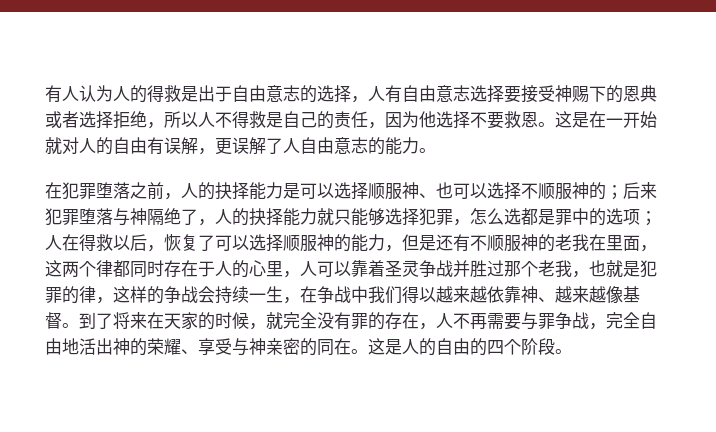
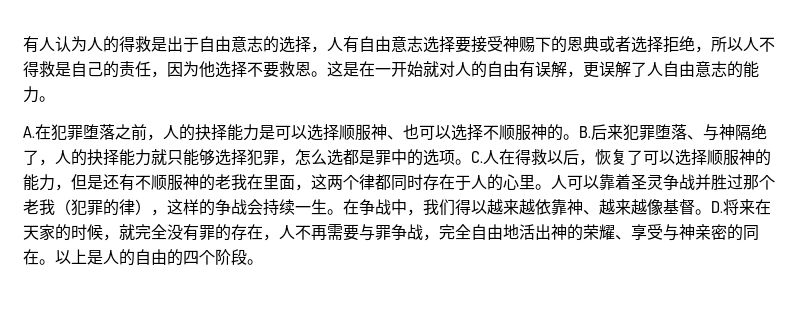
- 在犯罪堕落之前，人的抉择能力是可以选择顺服神、也可以选择不顺服神的；后来犯罪堕落与神隔绝了，人的抉择能力就只能够选择犯罪，怎么选都是罪中的选项；人在得救以后，恢复了可以选择顺服神的能力，但是还有不顺服神的老我在里面，这两个律都同时存在于人的心里，人可以靠着圣灵争战并胜过那个老我，也就是犯罪的律，这样的争战会持续一生，在争战中我们得以越来越依靠神、越来越像基督。
+ A.在犯罪堕落之前，人的抉择能力是可以选择顺服神、也可以选择不顺服神的。B.后来犯罪堕落、与神隔绝了，人的抉择能力就只能够选择犯罪，怎么选都是罪中的选项。C.人在得救以后，恢复了可以选择顺服神的能力，但是还有不顺服神的老我在里面，这两个律都同时存在于人的心里。人可以靠着圣灵争战并胜过那个老我（犯罪的律），这样的争战会持续一生。在争战中，我们得以越来越依靠神、越来越像基督。
- 到了将来在天家的时候，就完全没有罪的存在，人不再需要与罪争战，完全自由地活出神的荣耀、享受与神亲密的同在。
+ D.将来在天家的时候，就完全没有罪的存在，人不再需要与罪争战，完全自由地活出神的荣耀、享受与神亲密的同在。
- 这是人的自由的四个阶段。
+ 以上是人的自由的四个阶段。

